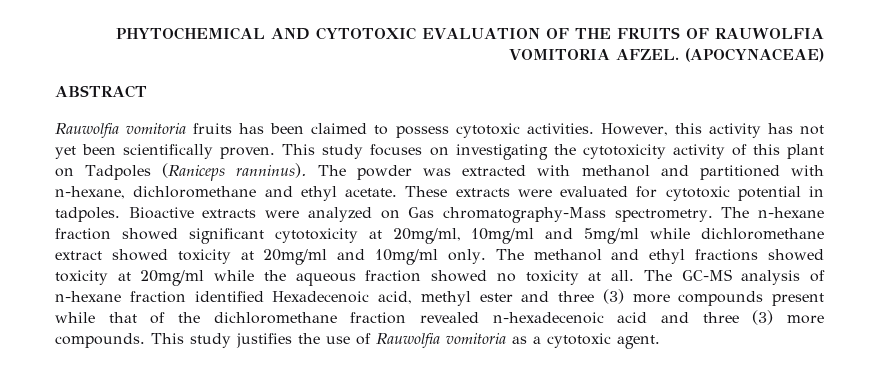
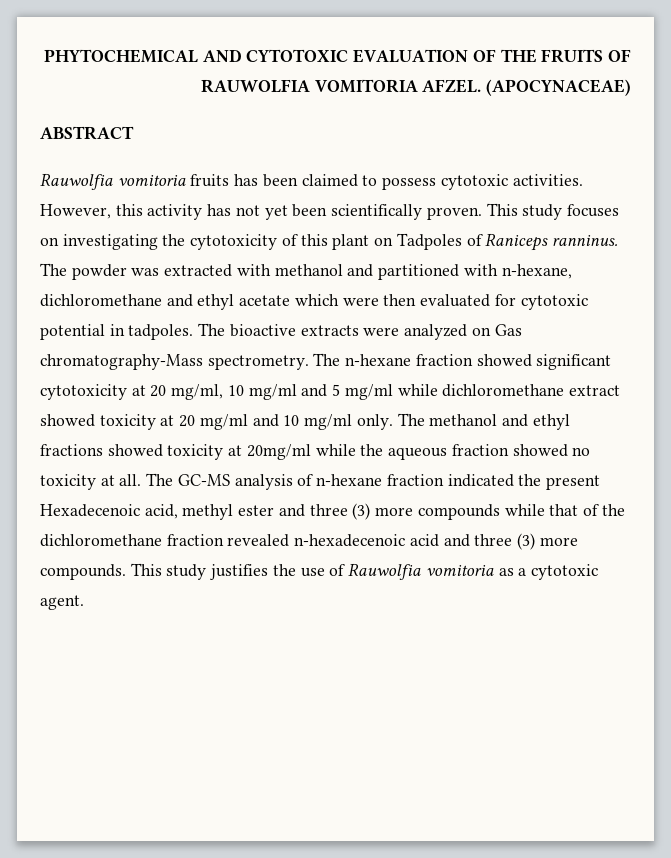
- This study focuses on investigating the cytotoxicity activity of this plant on Tadpoles (Raniceps ranninus).
+ This study focuses on investigating the cytotoxicity of this plant on Tadpoles of Raniceps ranninus.
- The powder was extracted with methanol and partitioned with n-hexane, dichloromethane and ethyl acetate. These extracts were evaluated for cytotoxic potential in tadpoles.
+ The powder was extracted with methanol and partitioned with n-hexane, dichloromethane and ethyl acetate which were then evaluated for cytotoxic potential in tadpoles.
- Bioactive extracts were analyzed on Gas chromatography-Mass spectrometry.
+ The bioactive extracts were analyzed on Gas chromatography-Mass spectrometry.
- The n-hexane fraction showed significant cytotoxicity at 20mg/ml, 10mg/ml and 5mg/ml while dichloromethane extract showed toxicity at 20mg/ml and 10mg/ml only.
+ The n-hexane fraction showed significant cytotoxicity at 20 mg/ml, 10 mg/ml and 5 mg/ml while dichloromethane extract showed toxicity at 20 mg/ml and 10 mg/ml only.
- The GC-MS analysis of n-hexane fraction identified Hexadecenoic acid, methyl ester and three (3) more compounds present while that of the dichloromethane fraction revealed n-hexadecenoic acid and three (3) more compounds.
+ The GC-MS analysis of n-hexane fraction indicated the present Hexadecenoic acid, methyl ester and three (3) more compounds while that of the dichloromethane fraction revealed n-hexadecenoic acid and three (3) more compounds.

